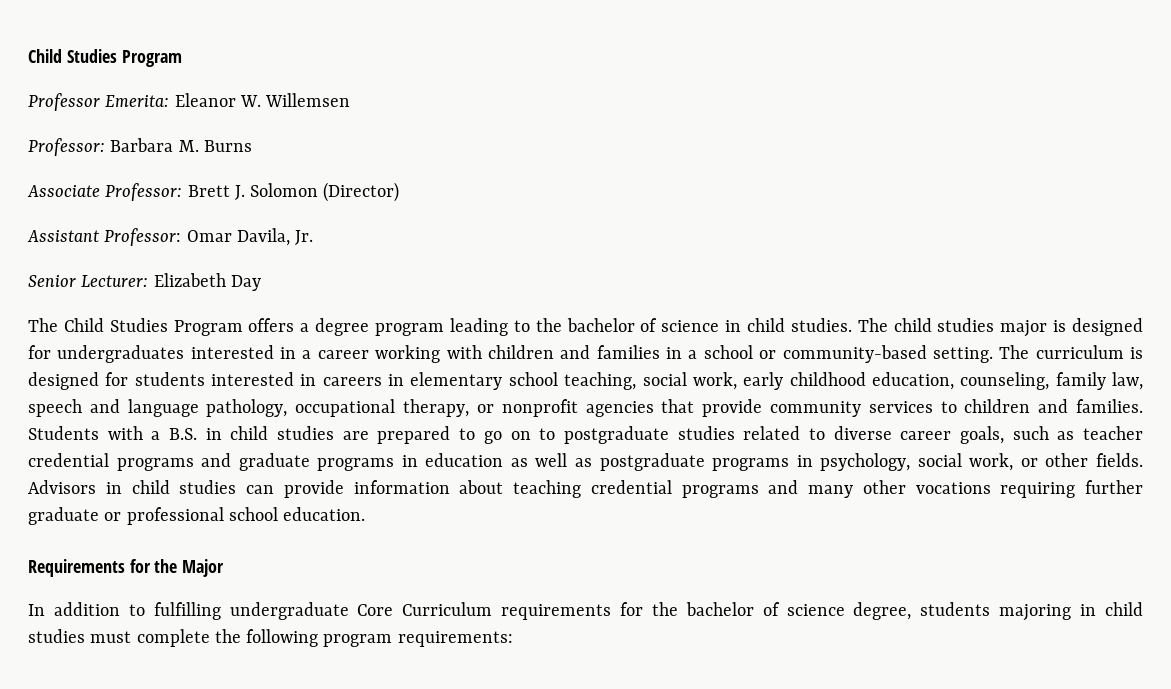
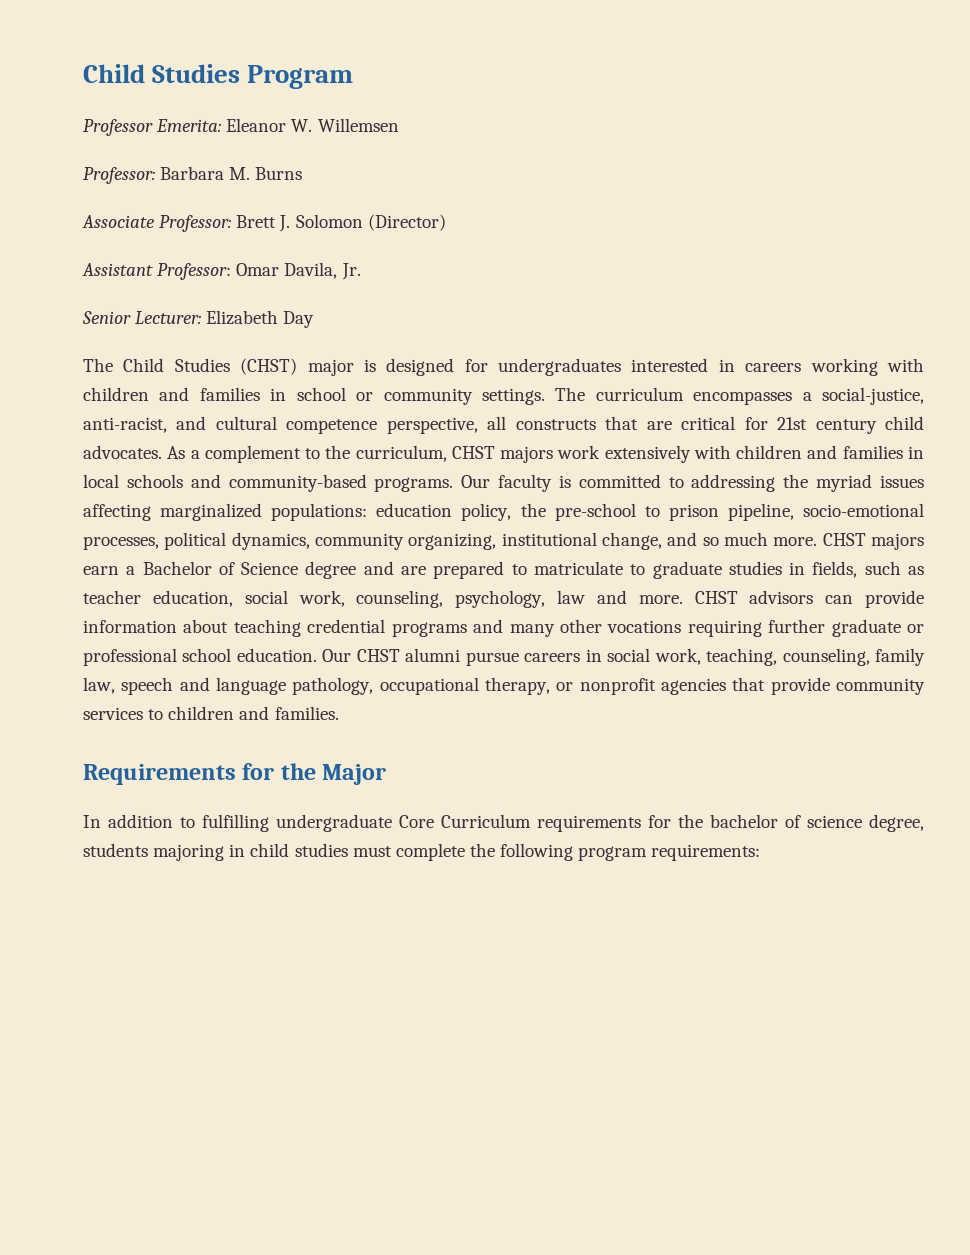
- The Child Studies Program offers a degree program leading to the bachelor of science in child studies. The child studies major is designed for undergraduates interested in a career working with children and families in a school or community-based setting. The curriculum is designed for students interested in careers in elementary school teaching, social work, early childhood education, counseling, family law, speech and language pathology, occupational therapy, or nonprofit agencies that provide community services to children and families. Students with a B.S. in child studies are prepared to go on to postgraduate studies related to diverse career goals, such as teacher credential programs and graduate programs in education as well as postgraduate programs in psychology, social work, or other fields. Advisors in child studies can provide information about teaching credential programs and many other vocations requiring further graduate or professional school education.
+ The Child Studies (CHST) major is designed for undergraduates interested in careers working with children and families in school or community settings. The curriculum encompasses a social-justice, anti-racist, and cultural competence perspective, all constructs that are critical for 21st century child advocates. As a complement to the curriculum, CHST majors work extensively with children and families in local schools and community-based programs. Our faculty is committed to addressing the myriad issues affecting marginalized populations: education policy, the pre-school to prison pipeline, socio-emotional processes, political dynamics, community organizing, institutional change, and so much more. CHST majors earn a Bachelor of Science degree and are prepared to matriculate to graduate studies in fields, such as teacher education, social work, counseling, psychology, law and more. CHST advisors can provide information about teaching credential programs and many other vocations requiring further graduate or professional school education. Our CHST alumni pursue careers in social work, teaching, counseling, family law, speech and language pathology, occupational therapy, or nonprofit agencies that provide community services to children and families.

